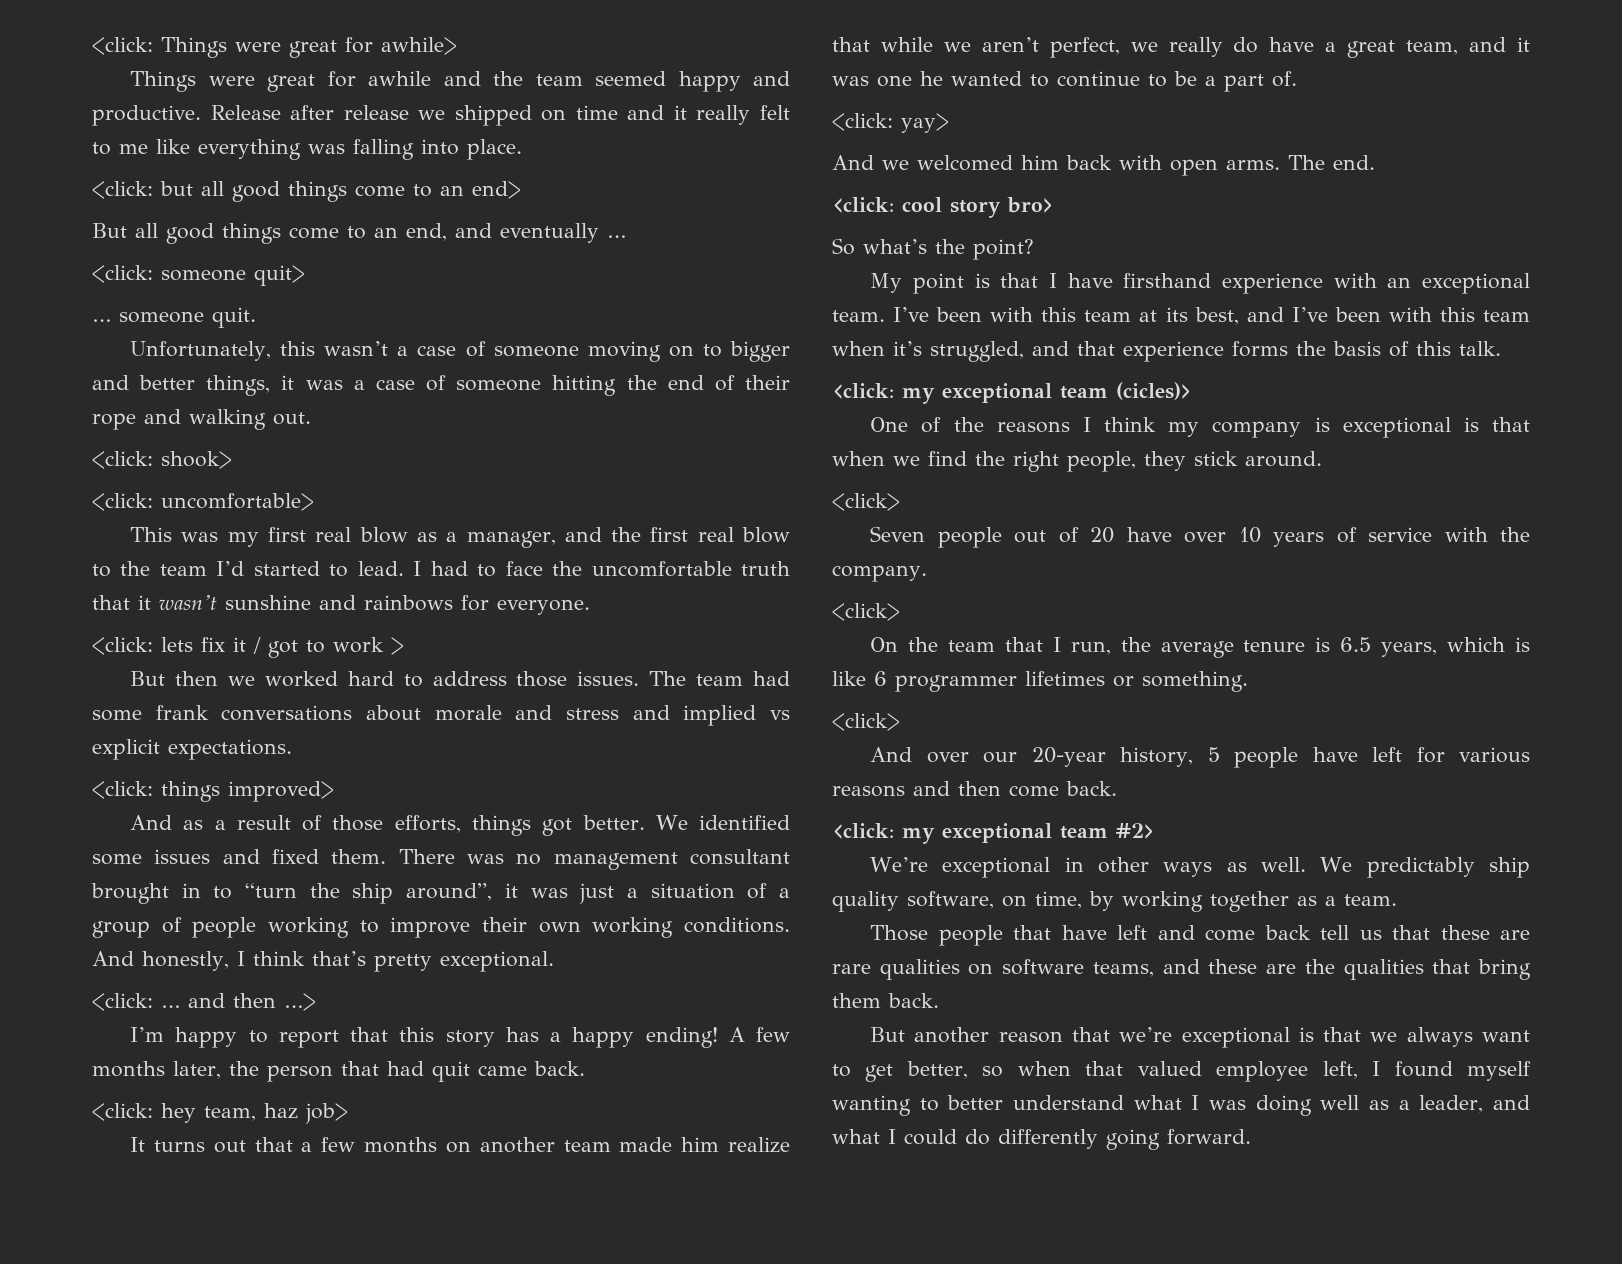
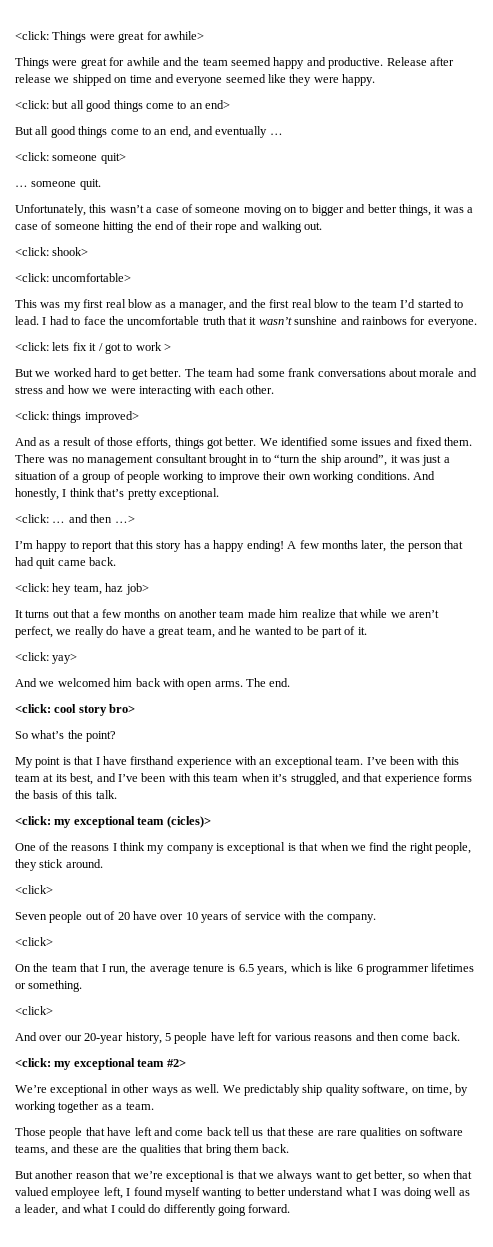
- Release after release we shipped on time and it really felt to me like everything was falling into place.
+ Release after release we shipped on time and everyone seemed like they were happy.
- But then we worked hard to address those issues.
+ But we worked hard to get better.
- The team had some frank conversations about morale and stress and implied vs explicit expectations.
+ The team had some frank conversations about morale and stress and how we were interacting with each other.
- It turns out that a few months on another team made him realize that while we aren’t perfect, we really do have a great team, and it was one he wanted to continue to be a part of.
+ It turns out that a few months on another team made him realize that while we aren’t perfect, we really do have a great team, and he wanted to be part of it.

